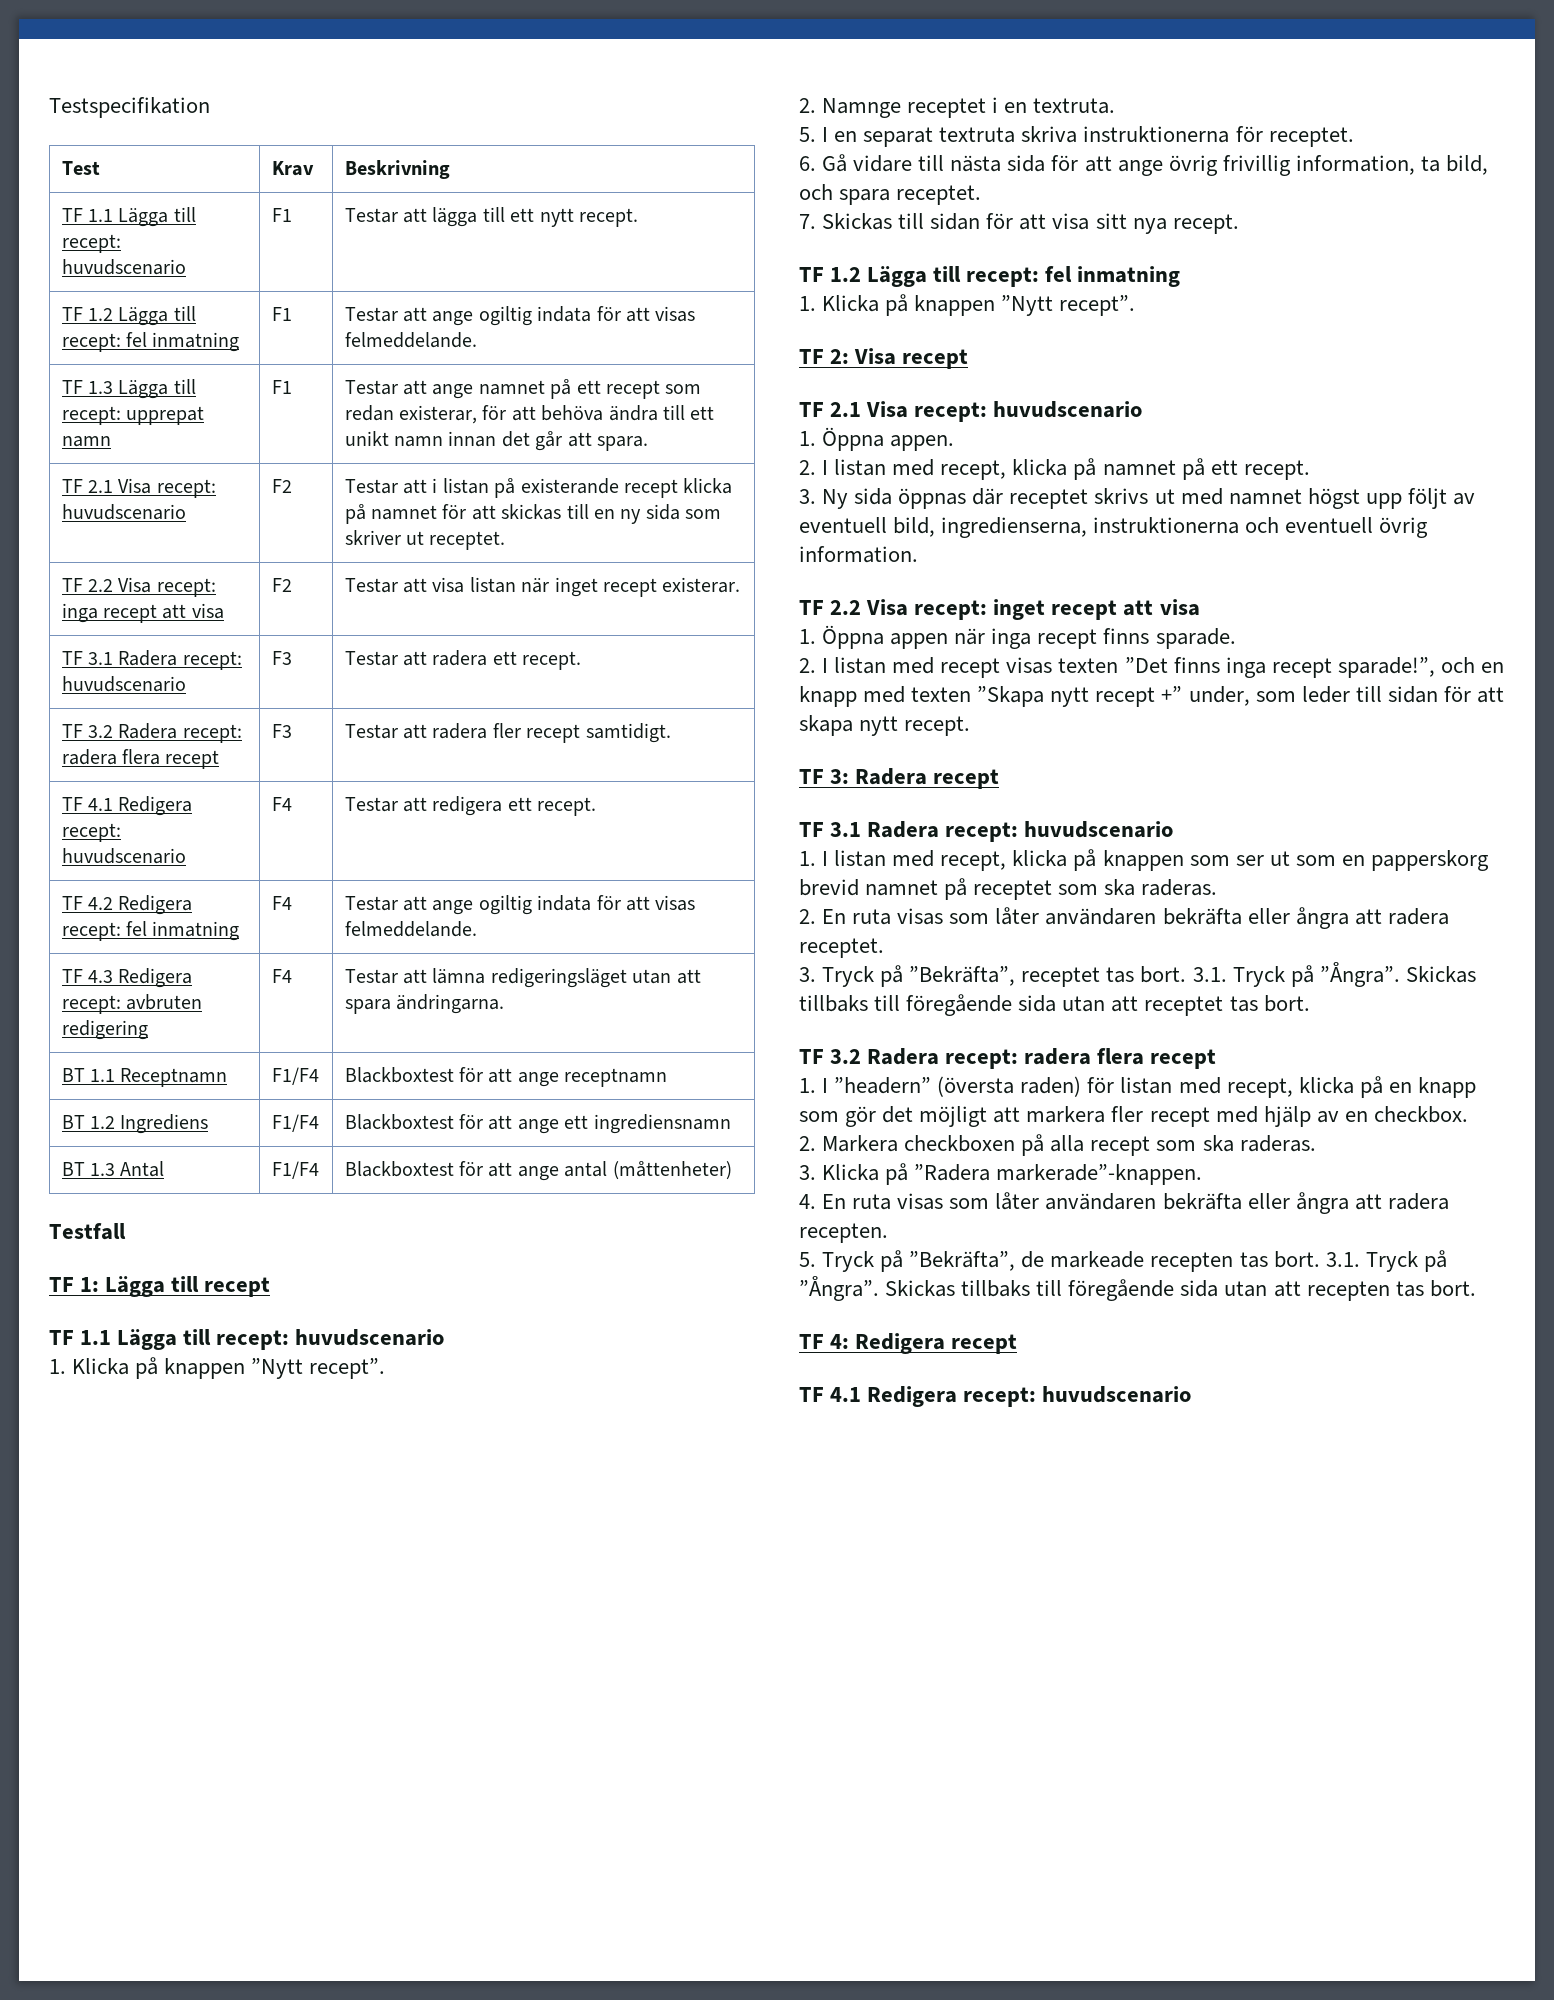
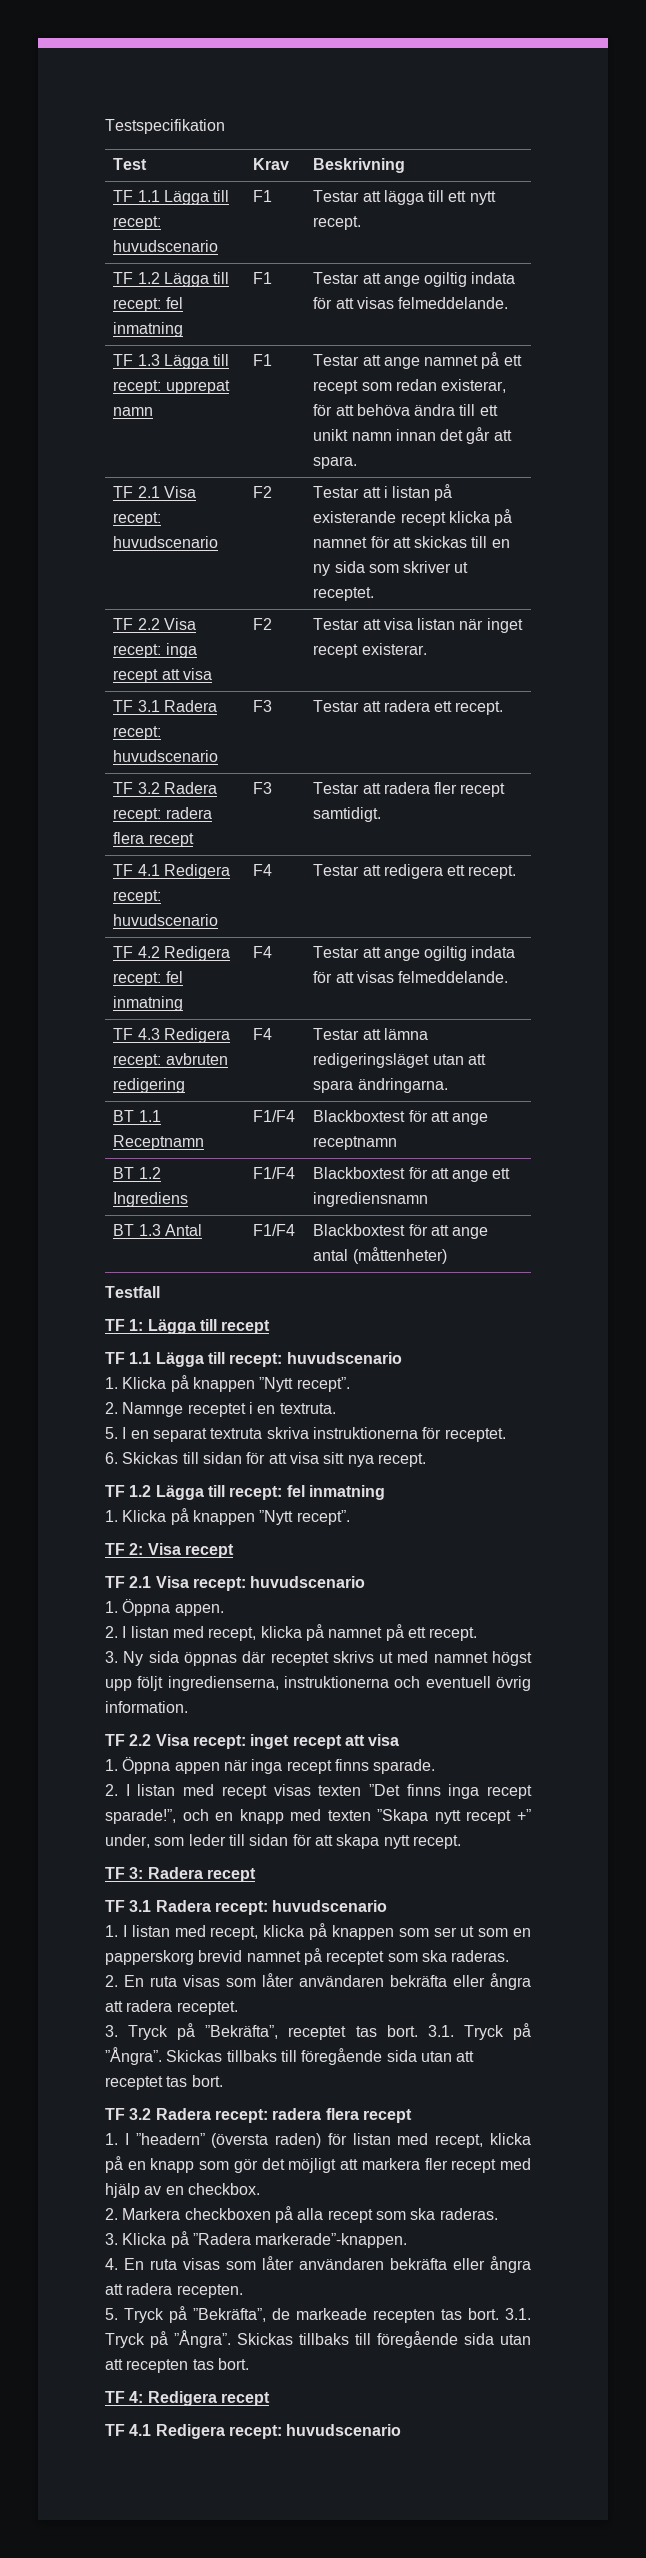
- 6. Gå vidare till nästa sida för att ange övrig frivillig information, ta bild, och spara receptet.
- 7. Skickas till sidan för att visa sitt nya recept.
+ 6. Skickas till sidan för att visa sitt nya recept.
- 3. Ny sida öppnas där receptet skrivs ut med namnet högst upp följt av eventuell bild, ingredienserna, instruktionerna och eventuell övrig information.
+ 3. Ny sida öppnas där receptet skrivs ut med namnet högst upp följt ingredienserna, instruktionerna och eventuell övrig information.

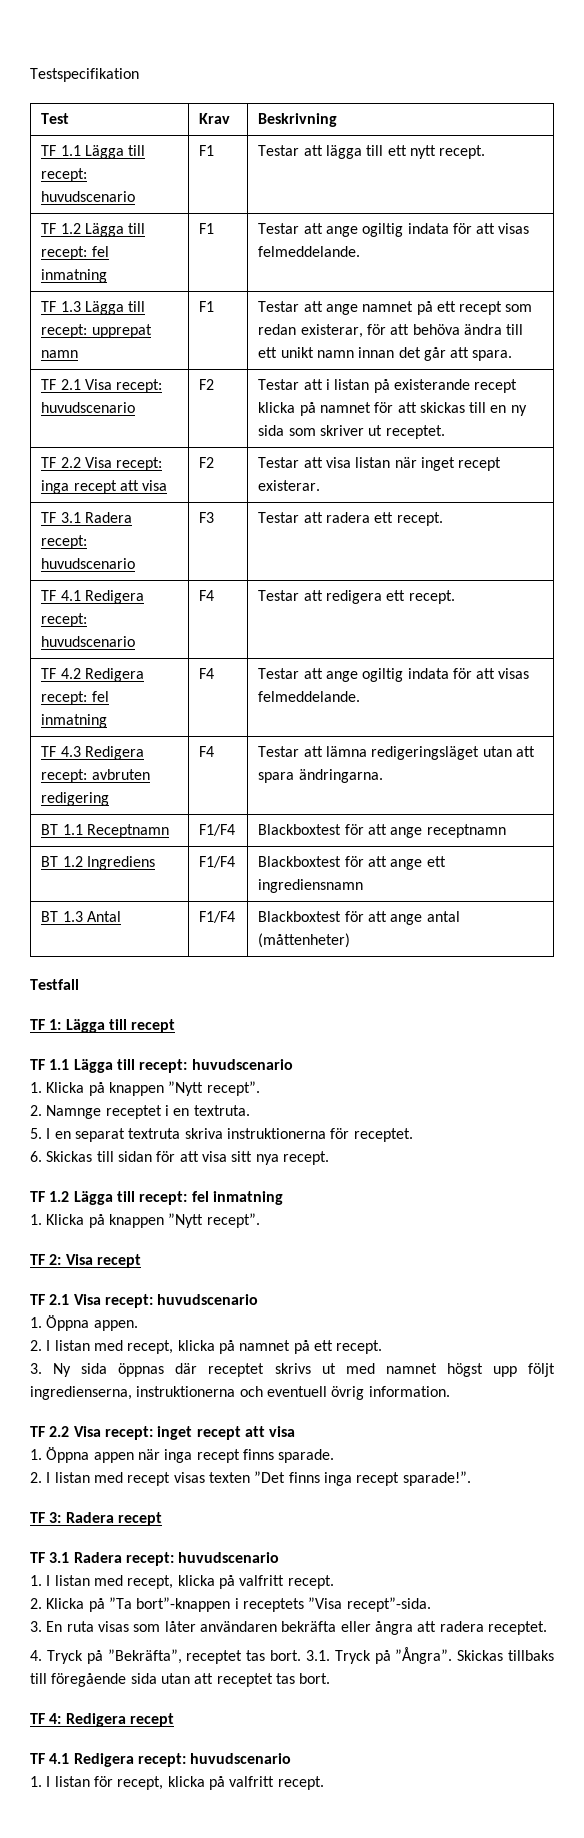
- TF 3.2 Radera recept: radera flera recept | F3 | Testar att radera fler recept samtidigt.
- 2. I listan med recept visas texten ”Det finns inga recept sparade!”, och en knapp med texten ”Skapa nytt recept +” under, som leder till sidan för att skapa nytt recept.
+ 2. I listan med recept visas texten ”Det finns inga recept sparade!”.
- 1. I listan med recept, klicka på knappen som ser ut som en papperskorg brevid namnet på receptet som ska raderas.
- 2. En ruta visas som låter användaren bekräfta eller ångra att radera receptet.
+ 1. I listan med recept, klicka på valfritt recept.
+ 2. Klicka på ”Ta bort”-knappen i receptets ”Visa recept”-sida.
+ 3. En ruta visas som låter användaren bekräfta eller ångra att radera receptet.
- 3. Tryck på ”Bekräfta”, receptet tas bort.
+ 4. Tryck på ”Bekräfta”, receptet tas bort.
  Skickas tillbaks till föregående sida utan att receptet tas bort.
- TF 3.2 Radera recept: radera flera recept
- 1. I ”headern” (översta raden) för listan med recept, klicka på en knapp som gör det möjligt att markera fler recept med hjälp av en checkbox.
- 2. Markera checkboxen på alla recept som ska raderas.
- 3. Klicka på ”Radera markerade”-knappen.
- 4. En ruta visas som låter användaren bekräfta eller ångra att radera recepten.
- 5. Tryck på ”Bekräfta”, de markeade recepten tas bort. 3.1. Tryck på ”Ångra”. Skickas tillbaks till föregående sida utan att recepten tas bort.
+ 1. I listan för recept, klicka på valfritt recept.

